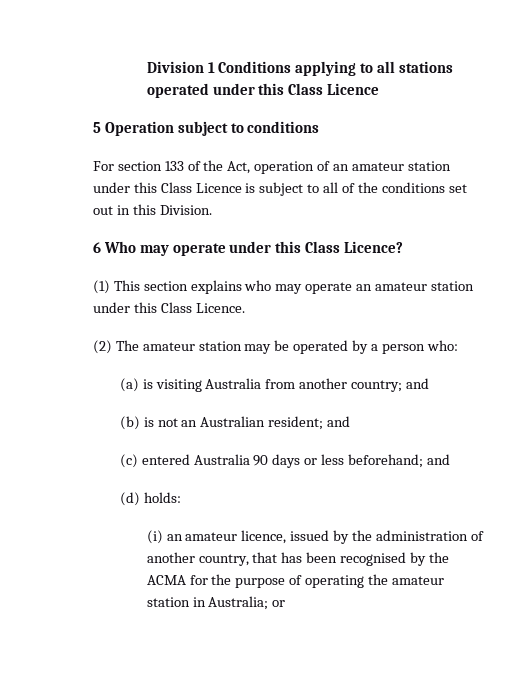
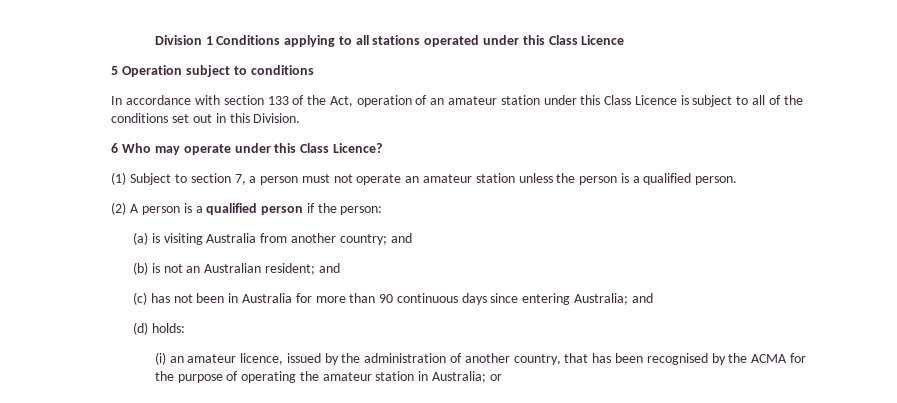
- For section 133 of the Act, operation of an amateur station under this Class Licence is subject to all of the conditions set out in this Division.
+ In accordance with section 133 of the Act, operation of an amateur station under this Class Licence is subject to all of the conditions set out in this Division.
- (1) This section explains who may operate an amateur station under this Class Licence.
- (2) The amateur station may be operated by a person who:
+ (1) Subject to section 7, a person must not operate an amateur station unless the person is a qualified person.
+ (2) A person is a qualified person if the person:
- (c) entered Australia 90 days or less beforehand; and
+ (c) has not been in Australia for more than 90 continuous days since entering Australia; and

